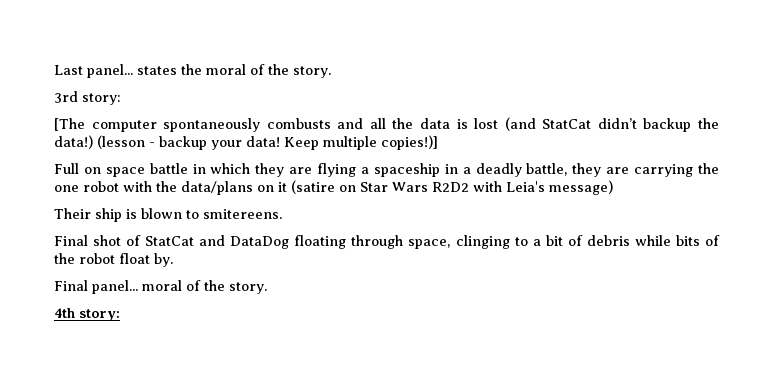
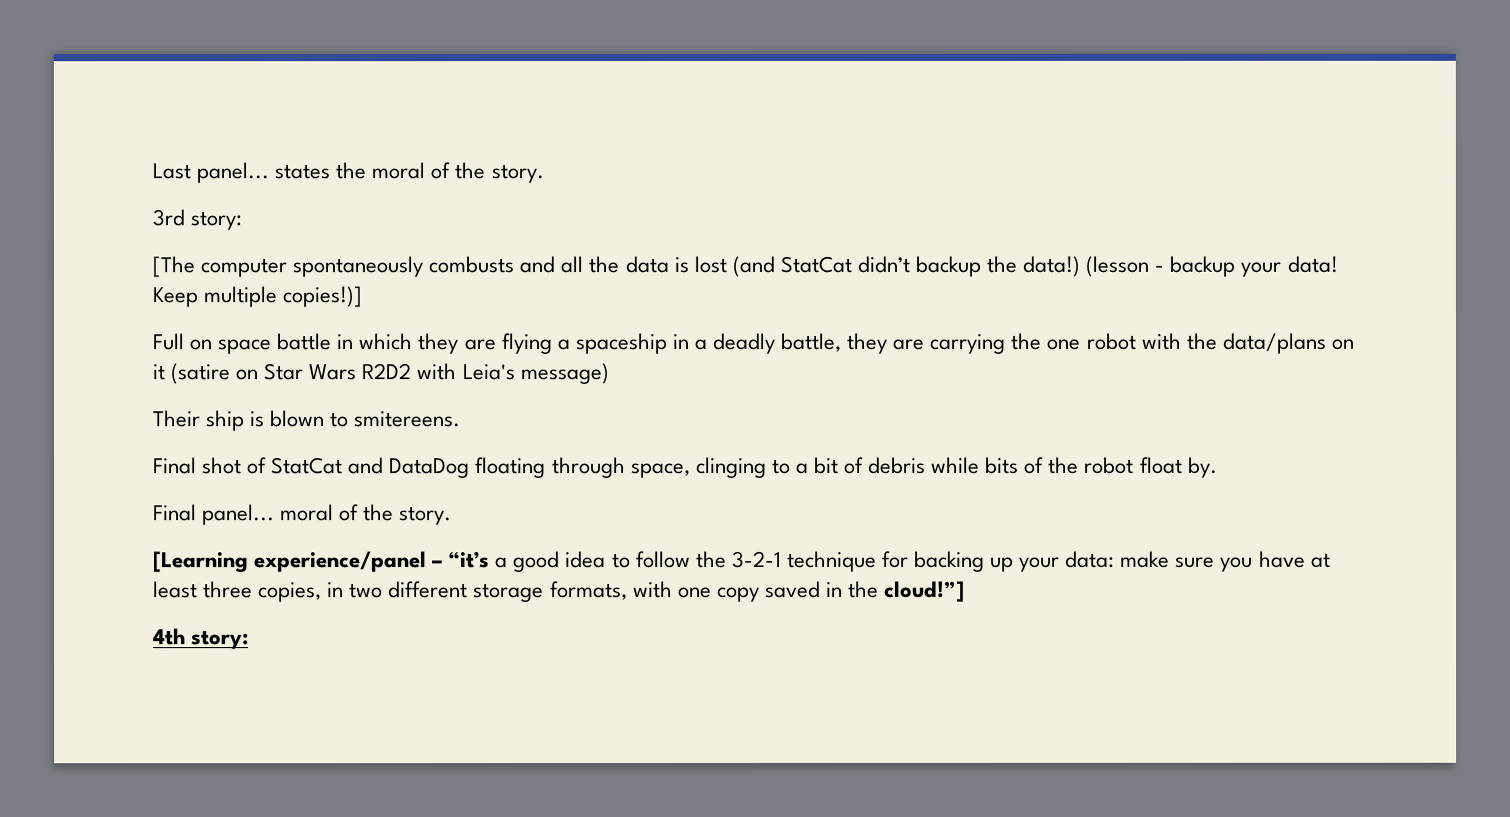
+ [Learning experience/panel – “it’s a good idea to follow the 3-2-1 technique for backing up your data: make sure you have at least three copies, in two different storage formats, with one copy saved in the cloud!”]

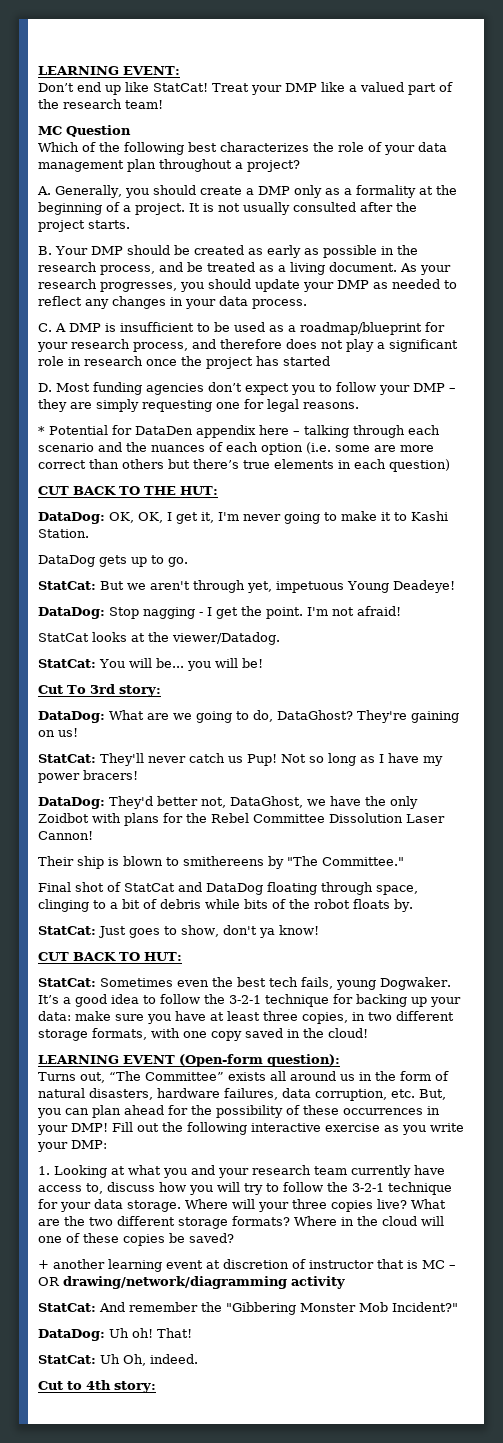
- Last panel... states the moral of the story.
- 3rd story:
- [The computer spontaneously combusts and all the data is lost (and StatCat didn’t backup the data!) (lesson - backup your data! Keep multiple copies!)]
- Full on space battle in which they are flying a spaceship in a deadly battle, they are carrying the one robot with the data/plans on it (satire on Star Wars R2D2 with Leia's message)
+ LEARNING EVENT:
+ Don’t end up like StatCat! Treat your DMP like a valued part of the research team!
+ MC Question
+ Which of the following best characterizes the role of your data management plan throughout a project?
+ A. Generally, you should create a DMP only as a formality at the beginning of a project. It is not usually consulted after the project starts.
+ B. Your DMP should be created as early as possible in the research process, and be treated as a living document. As your research progresses, you should update your DMP as needed to reflect any changes in your data process.
+ C. A DMP is insufficient to be used as a roadmap/blueprint for your research process, and therefore does not play a significant role in research once the project has started
+ D. Most funding agencies don’t expect you to follow your DMP – they are simply requesting one for legal reasons.
+ * Potential for DataDen appendix here – talking through each scenario and the nuances of each option (i.e. some are more correct than others but there’s true elements in each question)
+ CUT BACK TO THE HUT:
+ DataDog: OK, OK, I get it, I'm never going to make it to Kashi Station.
+ DataDog gets up to go.
+ StatCat: But we aren't through yet, impetuous Young Deadeye!
+ DataDog: Stop nagging - I get the point. I'm not afraid!
+ StatCat looks at the viewer/Datadog.
+ StatCat: You will be... you will be!
+ Cut To 3rd story:
+ DataDog: What are we going to do, DataGhost? They're gaining on us!
+ StatCat: They'll never catch us Pup! Not so long as I have my power bracers!
+ DataDog: They'd better not, DataGhost, we have the only Zoidbot with plans for the Rebel Committee Dissolution Laser Cannon!
- Their ship is blown to smitereens.
+ Their ship is blown to smithereens by "The Committee."
- Final shot of StatCat and DataDog floating through space, clinging to a bit of debris while bits of the robot float by.
+ Final shot of StatCat and DataDog floating through space, clinging to a bit of debris while bits of the robot floats by.
- Final panel... moral of the story.
- [Learning experience/panel – “it’s a good idea to follow the 3-2-1 technique for backing up your data: make sure you have at least three copies, in two different storage formats, with one copy saved in the cloud!”]
- 4th story:
+ StatCat: Just goes to show, don't ya know!
+ CUT BACK TO HUT:
+ StatCat: Sometimes even the best tech fails, young Dogwaker. It’s a good idea to follow the 3-2-1 technique for backing up your data: make sure you have at least three copies, in two different storage formats, with one copy saved in the cloud!
+ LEARNING EVENT (Open-form question):
+ Turns out, “The Committee” exists all around us in the form of natural disasters, hardware failures, data corruption, etc. But, you can plan ahead for the possibility of these occurrences in your DMP! Fill out the following interactive exercise as you write your DMP:
+ 1. Looking at what you and your research team currently have access to, discuss how you will try to follow the 3-2-1 technique for your data storage. Where will your three copies live? What are the two different storage formats? Where in the cloud will one of these copies be saved?
+ + another learning event at discretion of instructor that is MC – OR drawing/network/diagramming activity
+ StatCat: And remember the "Gibbering Monster Mob Incident?"
+ DataDog: Uh oh! That!
+ StatCat: Uh Oh, indeed.
+ Cut to 4th story:

